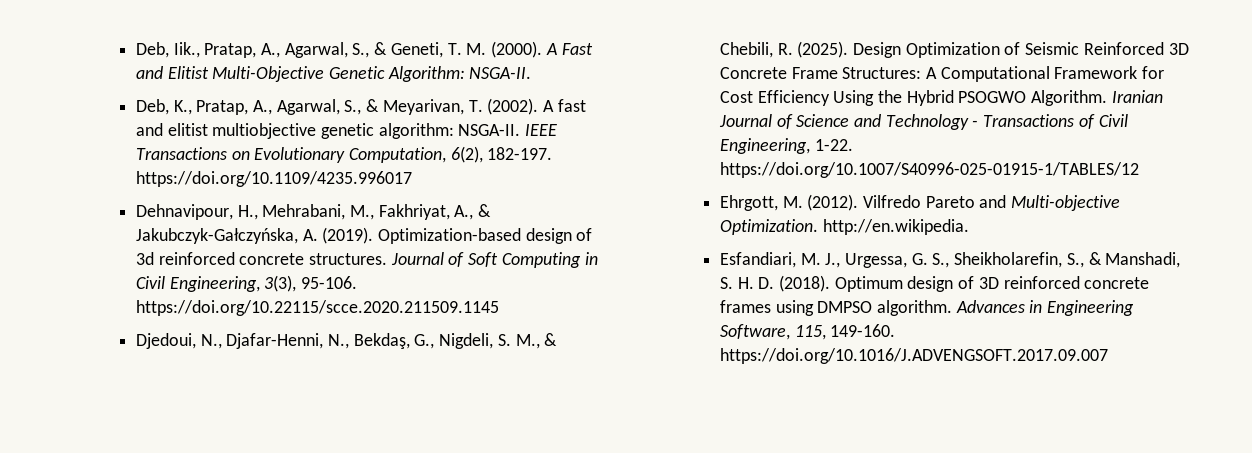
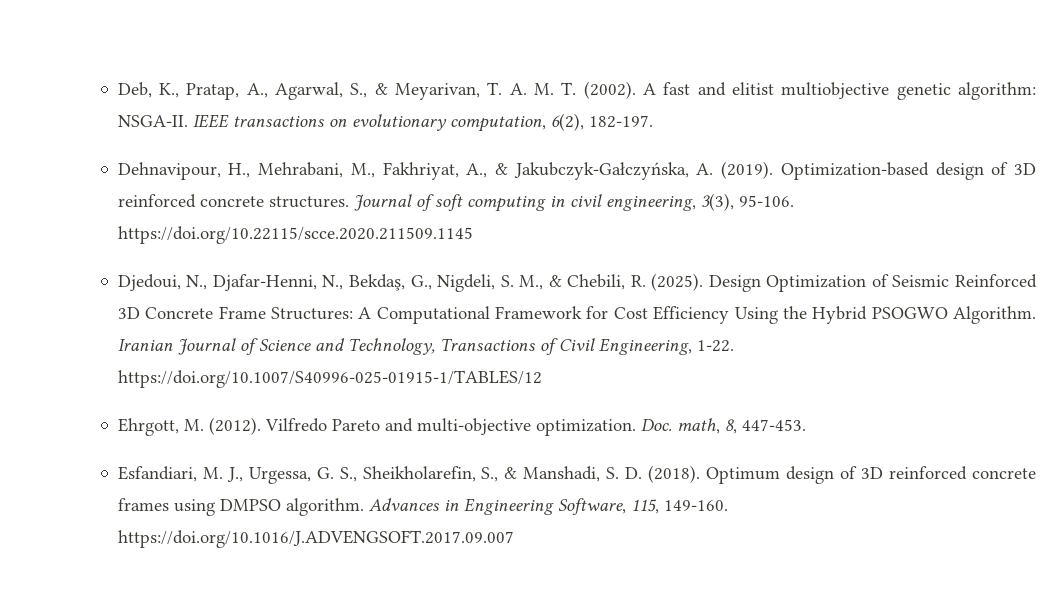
- Deb, Iik., Pratap, A., Agarwal, S., & Geneti, T. M. (2000). A Fast and Elitist Multi-Objective Genetic Algorithm: NSGA-II.
- Deb, K., Pratap, A., Agarwal, S., & Meyarivan, T. (2002).
+ Deb, K., Pratap, A., Agarwal, S., & Meyarivan, T. A. M. T. (2002).
- IEEE Transactions on Evolutionary Computation, 6(2), 182-197. https://doi.org/10.1109/4235.996017
+ IEEE transactions on evolutionary computation, 6(2), 182-197.
- Optimization-based design of 3d reinforced concrete structures.
+ Optimization-based design of 3D reinforced concrete structures.
- Journal of Soft Computing in Civil Engineering, 3(3), 95-106. https://doi.org/10.22115/scce.2020.211509.1145
+ Journal of soft computing in civil engineering, 3(3), 95-106. https://doi.org/10.22115/scce.2020.211509.1145
- Iranian Journal of Science and Technology - Transactions of Civil Engineering, 1-22. https://doi.org/10.1007/S40996-025-01915-1/TABLES/12
+ Iranian Journal of Science and Technology, Transactions of Civil Engineering, 1-22. https://doi.org/10.1007/S40996-025-01915-1/TABLES/12
- Vilfredo Pareto and Multi-objective Optimization. http://en.wikipedia.
+ Vilfredo Pareto and multi-objective optimization. Doc. math, 8, 447-453.
- Esfandiari, M. J., Urgessa, G. S., Sheikholarefin, S., & Manshadi, S. H. D. (2018).
+ Esfandiari, M. J., Urgessa, G. S., Sheikholarefin, S., & Manshadi, S. D. (2018).

